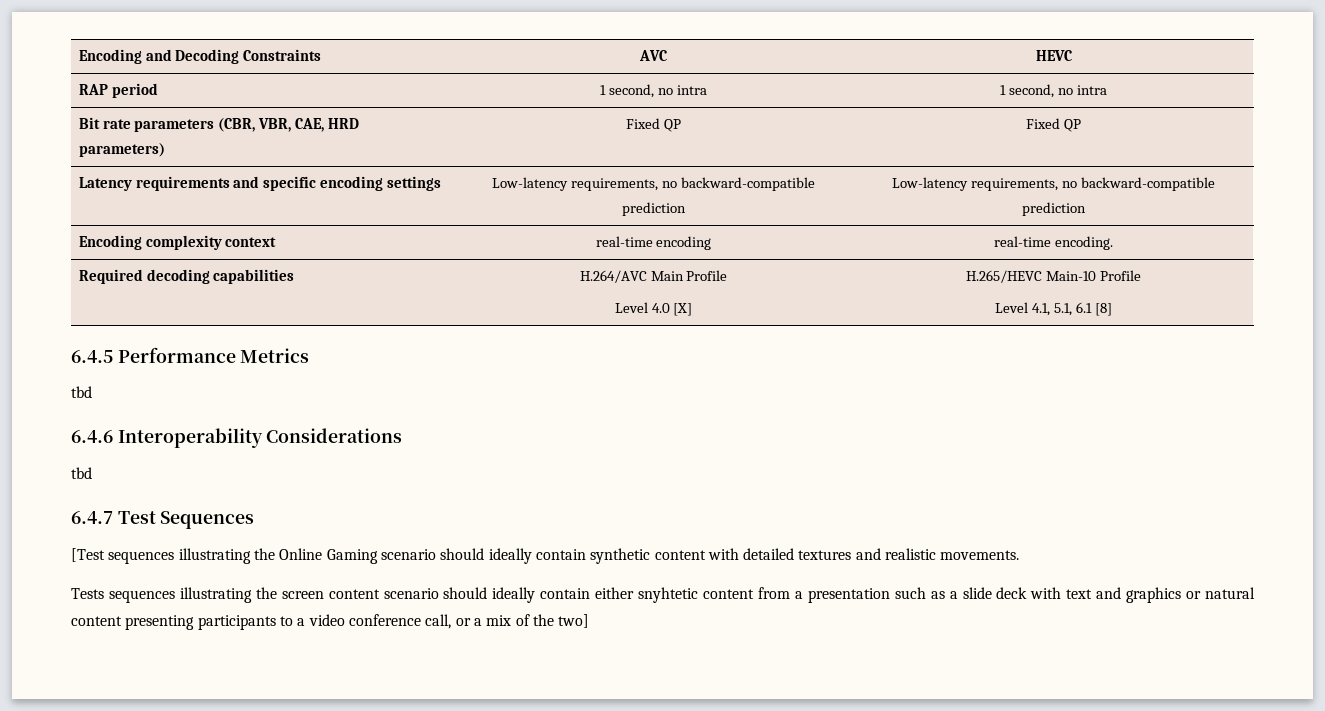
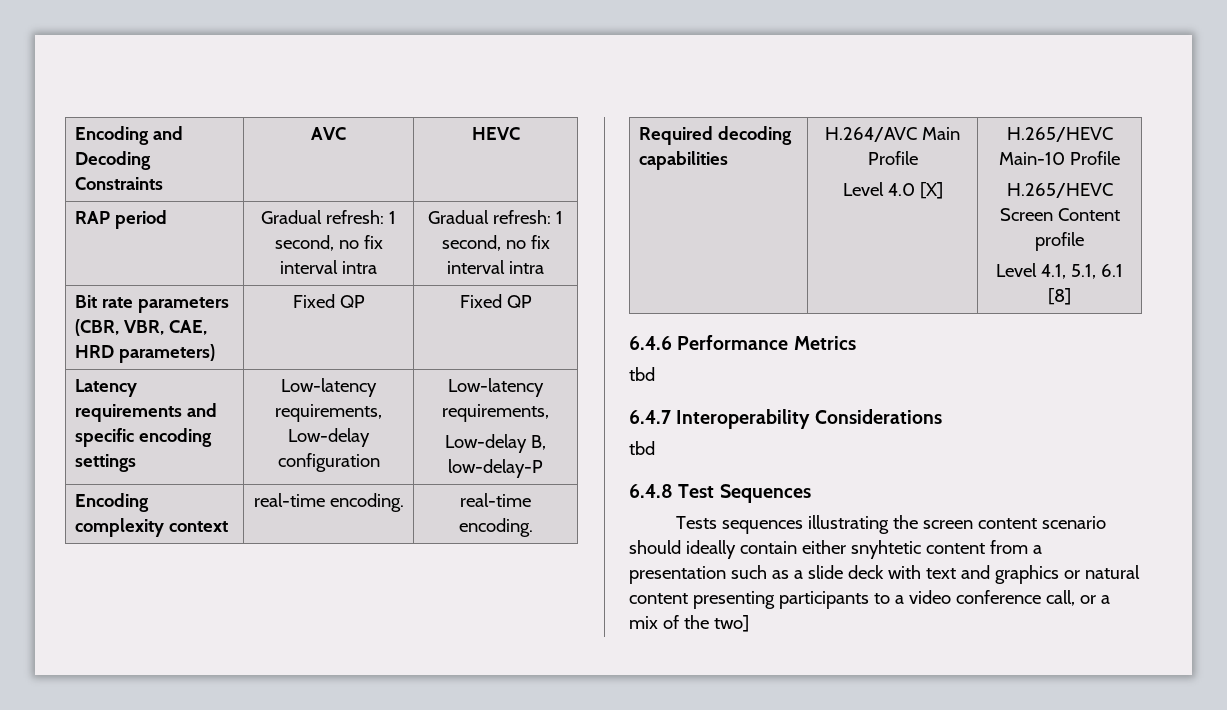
- RAP period | 1 second, no intra | 1 second, no intra
+ RAP period | Gradual refresh: 1 second, no fix interval intra | Gradual refresh: 1 second, no fix interval intra
- Latency requirements and specific encoding settings | Low-latency requirements, no backward-compatible prediction | Low-latency requirements, no backward-compatible prediction
+ Latency requirements and specific encoding settings | Low-latency requirements, Low-delay configuration | Low-latency requirements,
+ Low-delay B, low-delay-P
- Encoding complexity context | real-time encoding | real-time encoding.
+ Encoding complexity context | real-time encoding. | real-time encoding.
  Required decoding capabilities | H.264/AVC Main Profile
  Level 4.0 [X] | H.265/HEVC Main-10 Profile
+ H.265/HEVC Screen Content profile
- 6.4.5 Performance Metrics
+ 6.4.6 Performance Metrics
- 6.4.6 Interoperability Considerations
+ 6.4.7 Interoperability Considerations
- 6.4.7 Test Sequences
+ 6.4.8 Test Sequences
- [Test sequences illustrating the Online Gaming scenario should ideally contain synthetic content with detailed textures and realistic movements.

